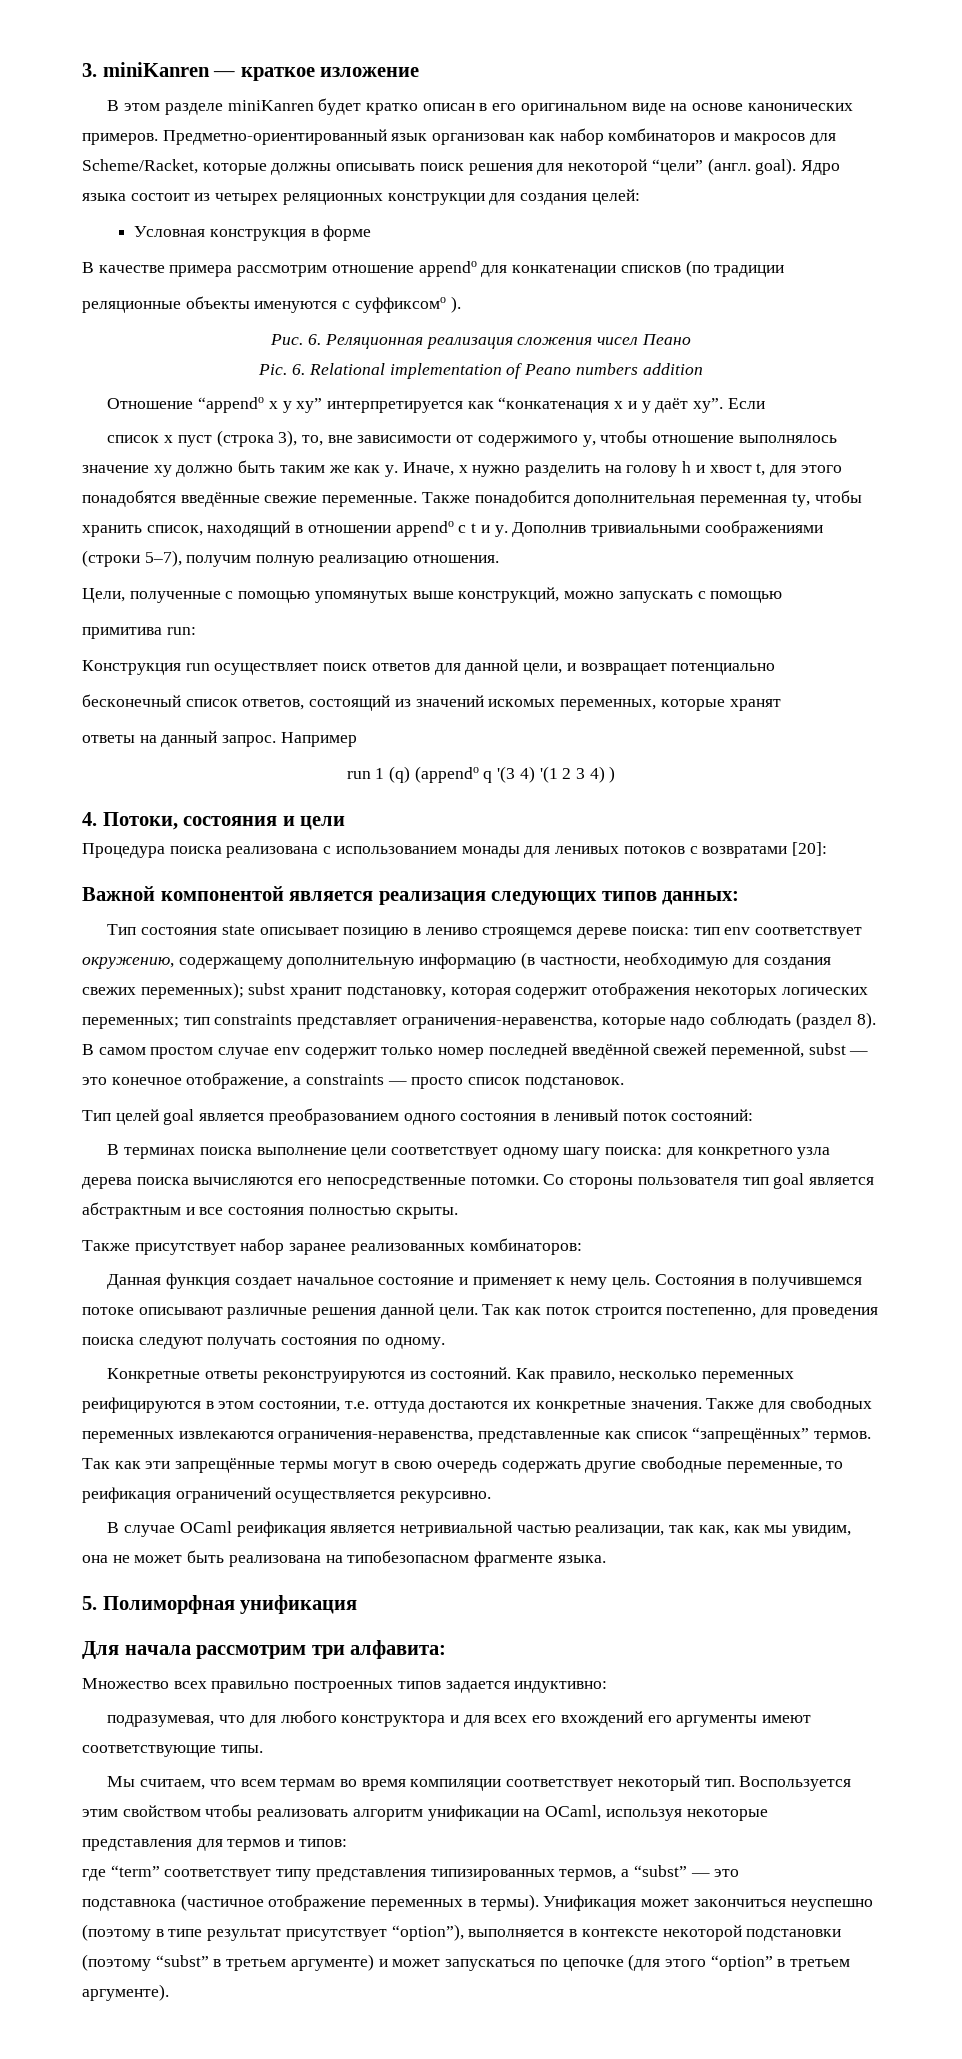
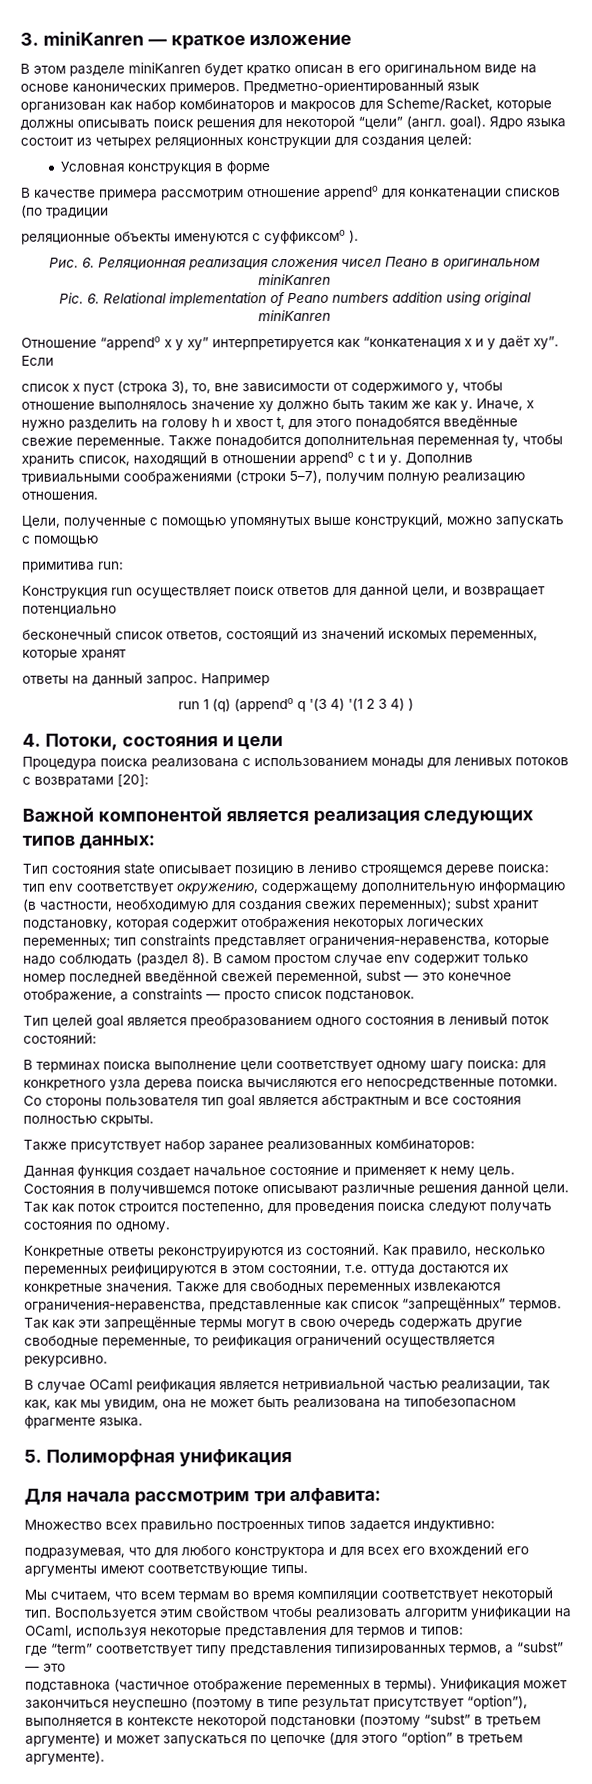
- Рис. 6. Реляционная реализация сложения чисел Пеано
+ Рис. 6. Реляционная реализация сложения чисел Пеано в оригинальном miniKanren
- Pic. 6. Relational implementation of Peano numbers addition
+ Pic. 6. Relational implementation of Peano numbers addition using original miniKanren

